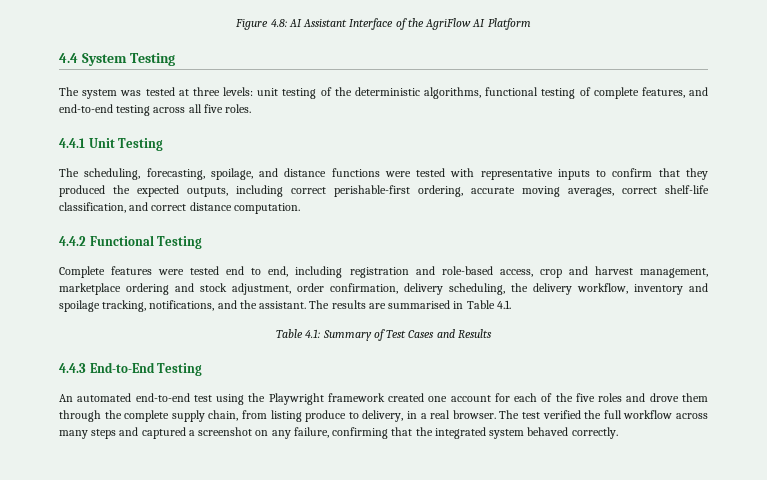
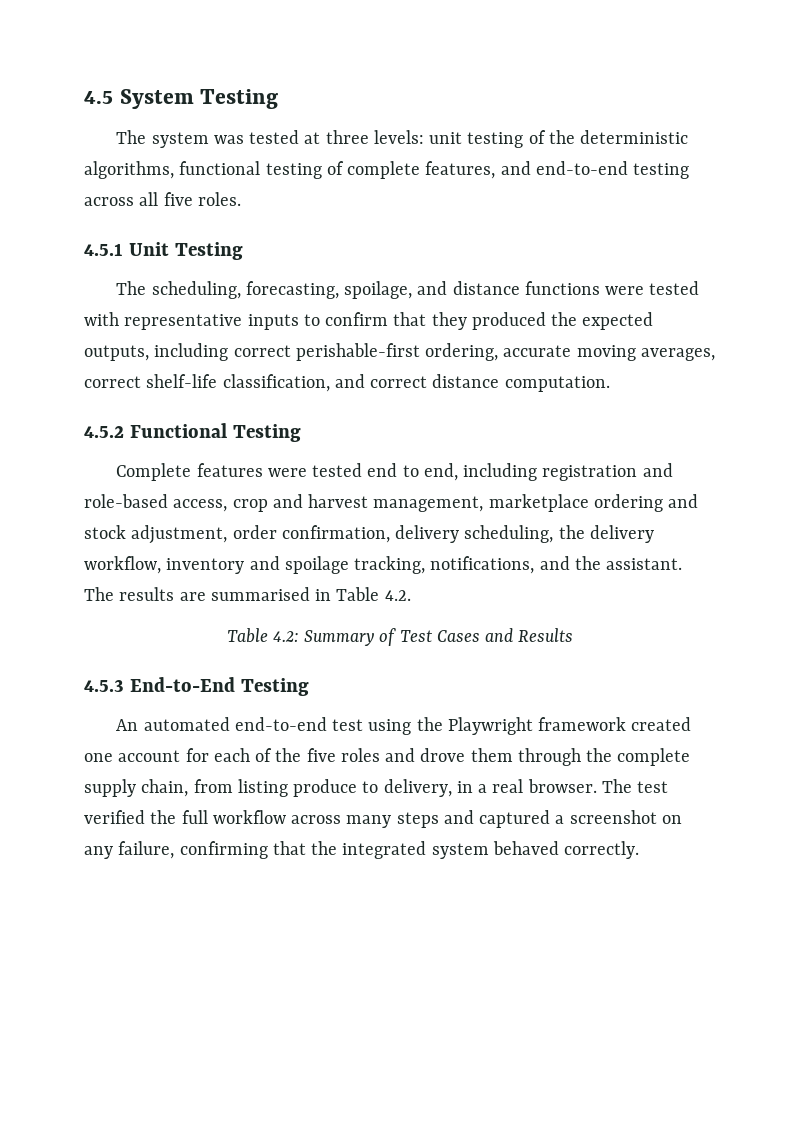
- Figure 4.8: AI Assistant Interface of the AgriFlow AI Platform
- 4.4 System Testing
+ 4.5 System Testing
- 4.4.1 Unit Testing
+ 4.5.1 Unit Testing
- 4.4.2 Functional Testing
+ 4.5.2 Functional Testing
- The results are summarised in Table 4.1.
- Table 4.1: Summary of Test Cases and Results
+ The results are summarised in Table 4.2.
+ Table 4.2: Summary of Test Cases and Results
- 4.4.3 End-to-End Testing
+ 4.5.3 End-to-End Testing

